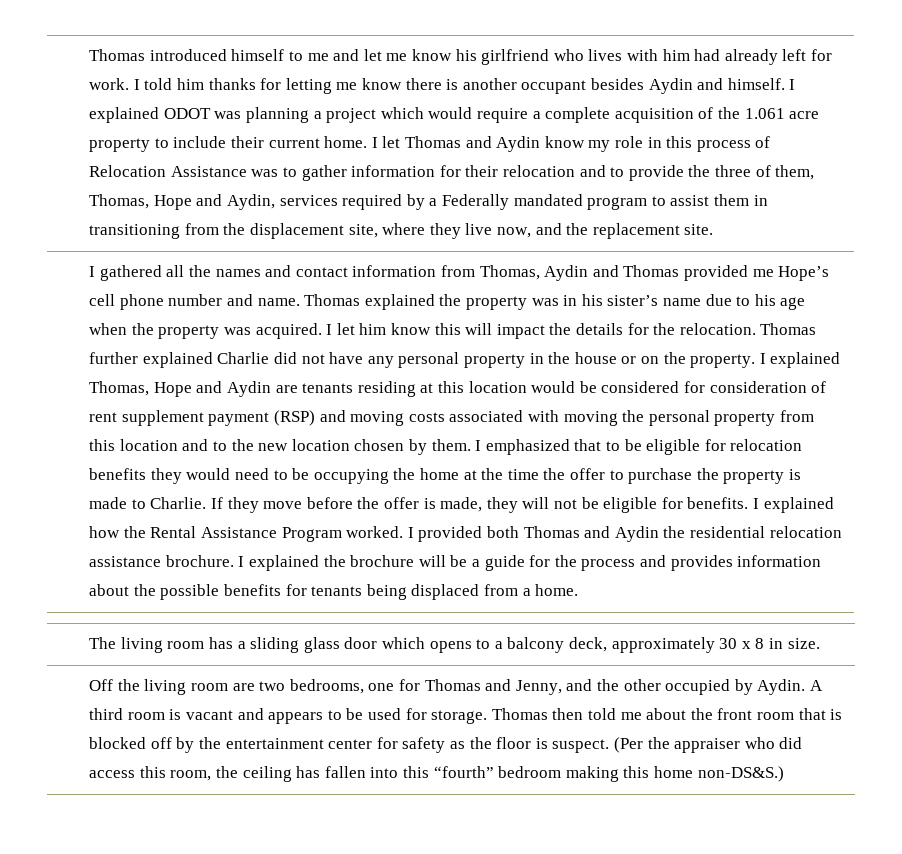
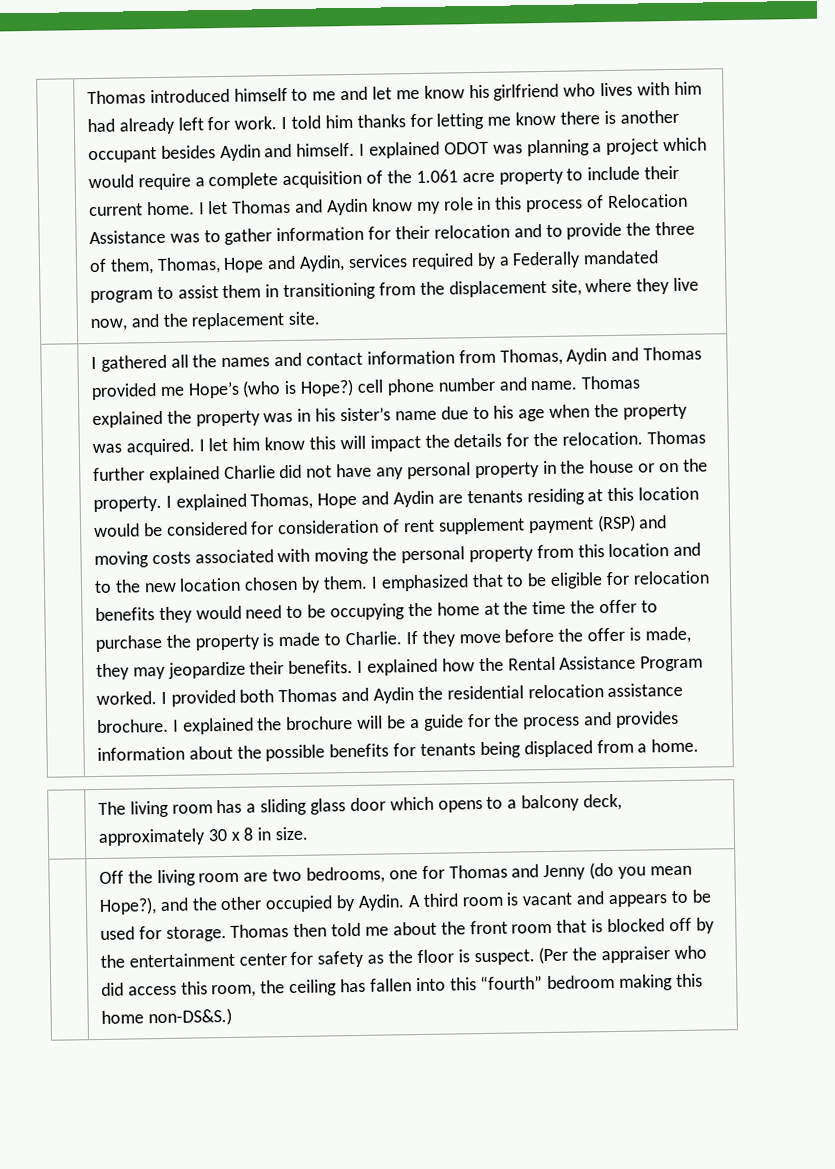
- I gathered all the names and contact information from Thomas, Aydin and Thomas provided me Hope’s cell phone number and name.
+ I gathered all the names and contact information from Thomas, Aydin and Thomas provided me Hope’s (who is Hope?) cell phone number and name.
- If they move before the offer is made, they will not be eligible for benefits.
+ If they move before the offer is made, they may jeopardize their benefits.
- Off the living room are two bedrooms, one for Thomas and Jenny, and the other occupied by Aydin.
+ Off the living room are two bedrooms, one for Thomas and Jenny (do you mean Hope?), and the other occupied by Aydin.

